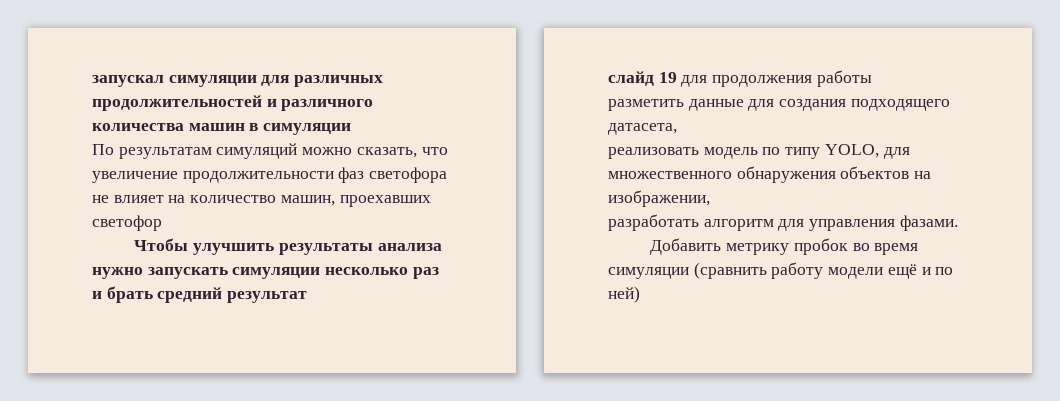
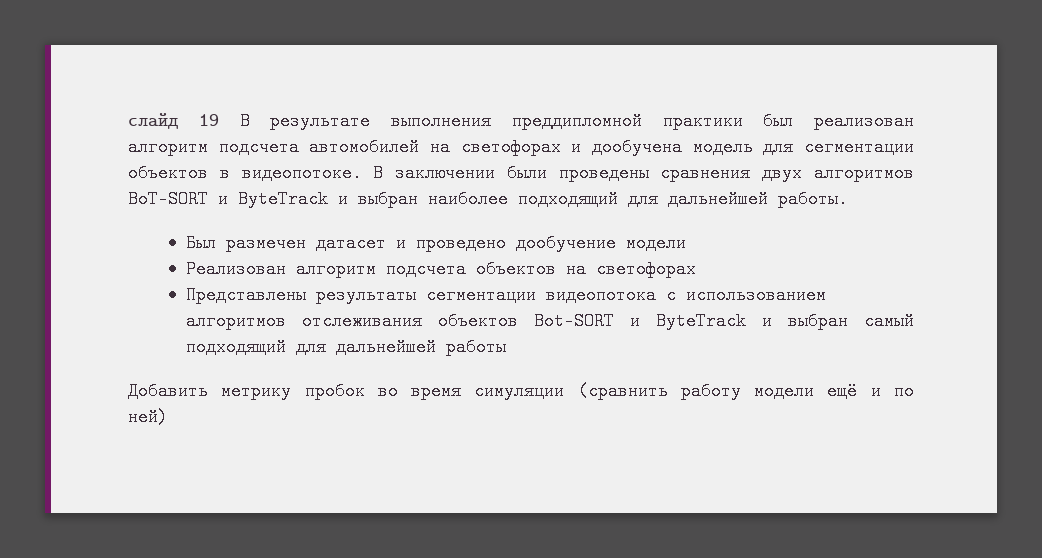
- запускал симуляции для различных продолжительностей и различного количества машин в симуляции
- По результатам симуляций можно сказать, что увеличение продолжительности фаз светофора не влияет на количество машин, проехавших светофор
- Чтобы улучшить результаты анализа нужно запускать симуляции несколько раз и брать средний результат
- слайд 19 для продолжения работы
- разметить данные для создания подходящего датасета,
- реализовать модель по типу YOLO, для множественного обнаружения объектов на изображении,
- разработать алгоритм для управления фазами.
+ слайд 19 В результате выполнения преддипломной практики был реализован алгоритм подсчета автомобилей на светофорах и дообучена модель для сегментации объектов в видеопотоке. В заключении были проведены сравнения двух алгоритмов BoT-SORT и ByteTrack и выбран наиболее подходящий для дальнейшей работы.
+ Был размечен датасет и проведено дообучение модели
+ Реализован алгоритм подсчета объектов на светофорах
+ Представлены результаты сегментации видеопотока с использованием алгоритмов отслеживания объектов Bot-SORT и ByteTrack и выбран самый подходящий для дальнейшей работы

